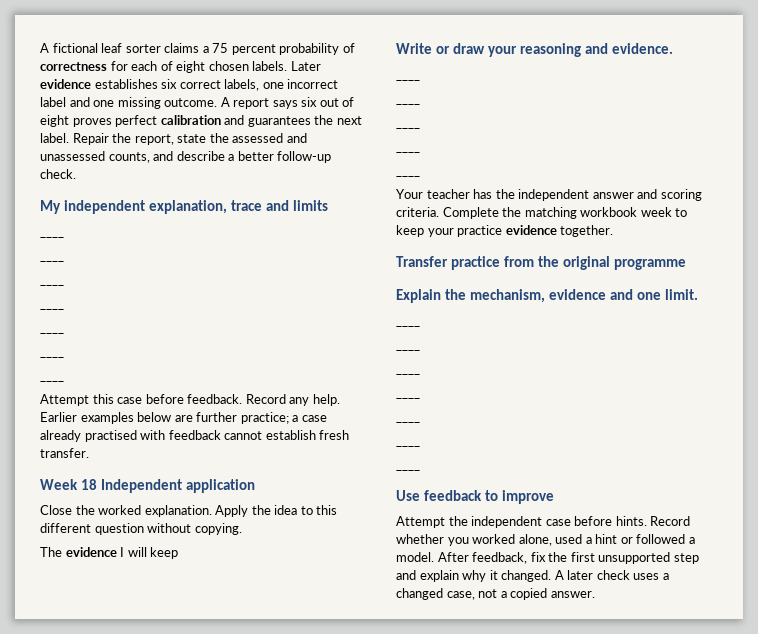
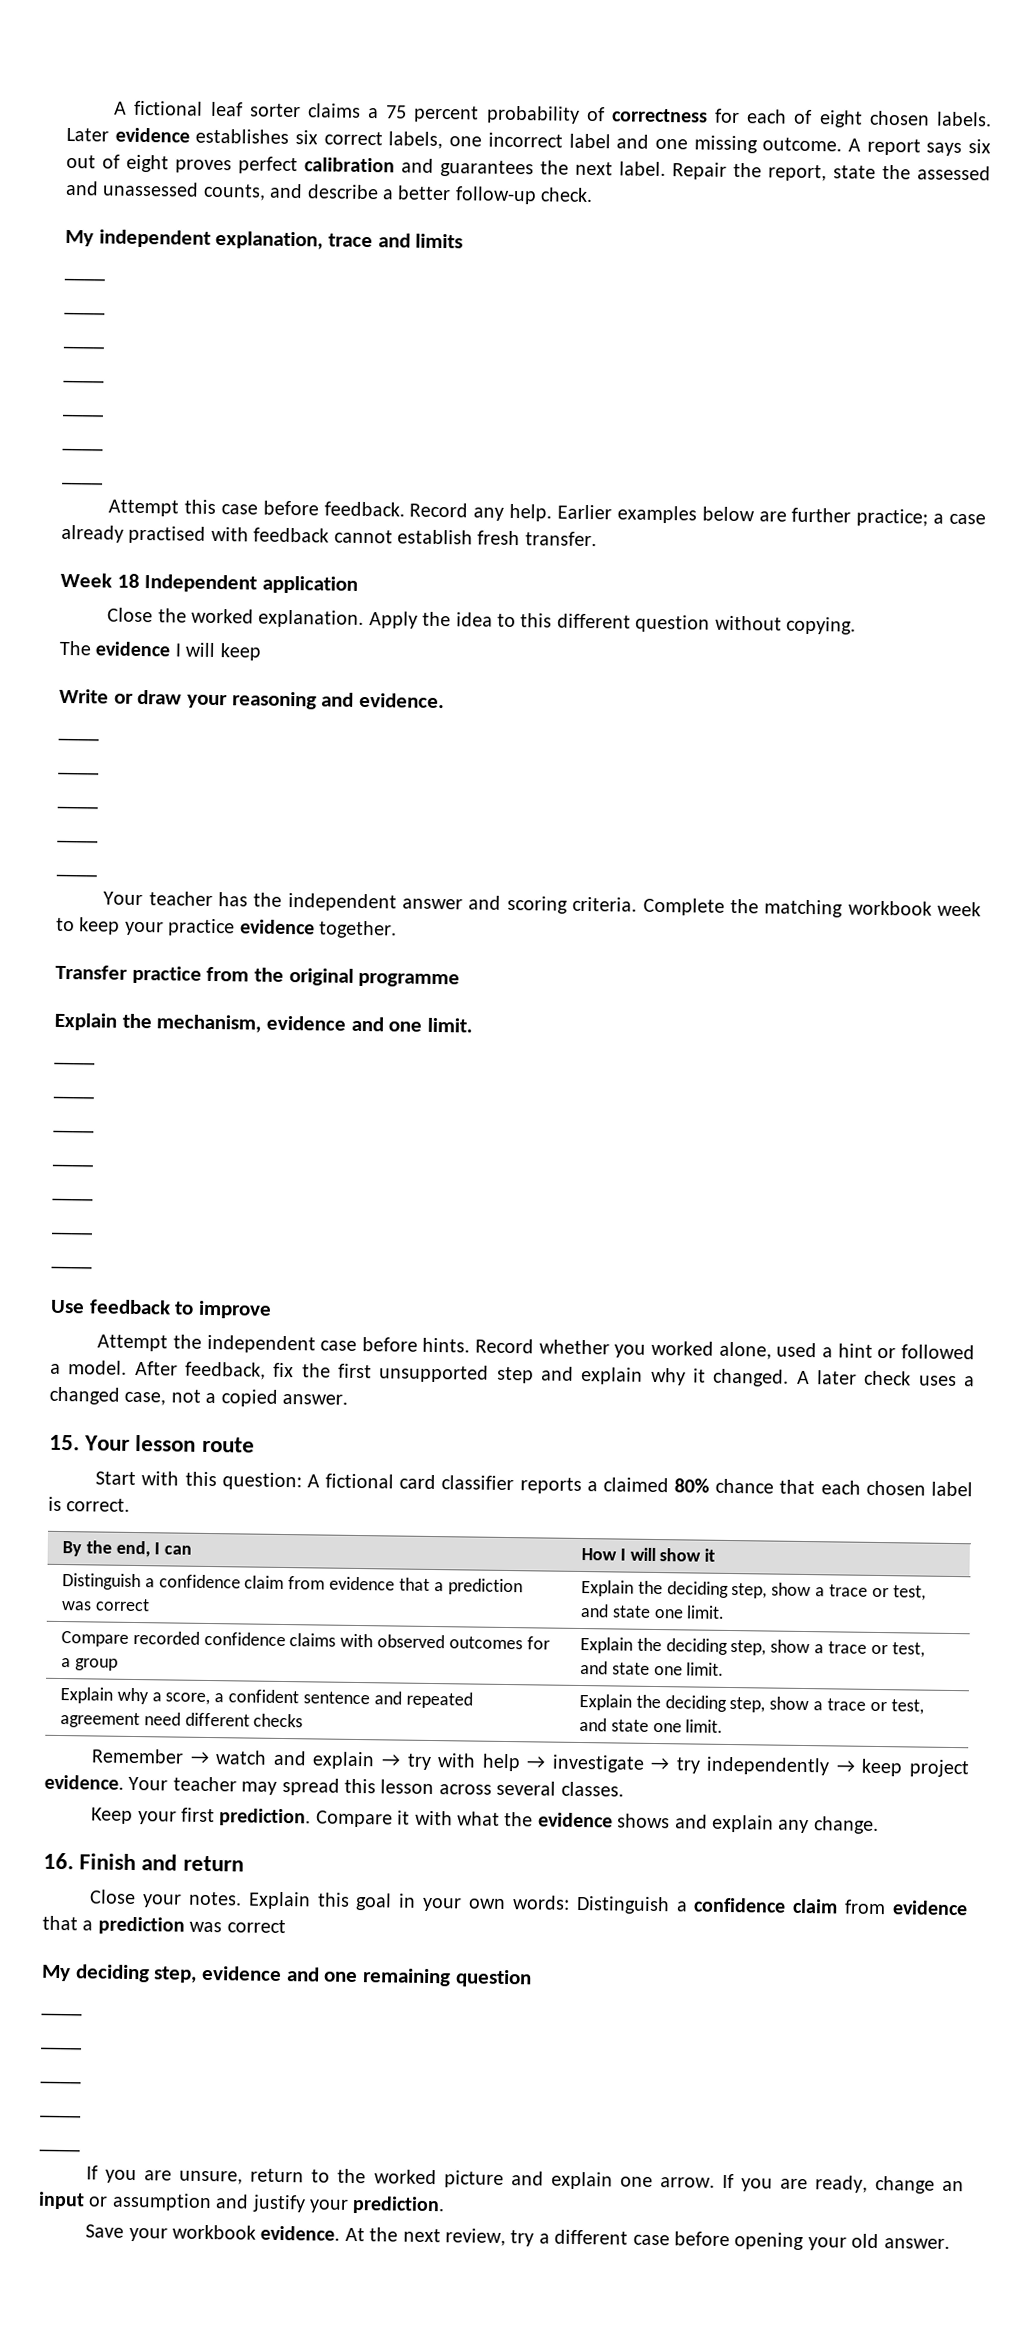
+ 15. Your lesson route
+ Start with this question: A fictional card classifier reports a claimed 80% chance that each chosen label is correct.
+ By the end, I can | How I will show it
+ Distinguish a confidence claim from evidence that a prediction was correct | Explain the deciding step, show a trace or test, and state one limit.
+ Compare recorded confidence claims with observed outcomes for a group | Explain the deciding step, show a trace or test, and state one limit.
+ Explain why a score, a confident sentence and repeated agreement need different checks | Explain the deciding step, show a trace or test, and state one limit.
+ Remember → watch and explain → try with help → investigate → try independently → keep project evidence. Your teacher may spread this lesson across several classes.
+ Keep your first prediction. Compare it with what the evidence shows and explain any change.
+ 16. Finish and return
+ Close your notes. Explain this goal in your own words: Distinguish a confidence claim from evidence that a prediction was correct
+ My deciding step, evidence and one remaining question
+ ____
+ ____
+ ____
+ ____
+ ____
+ If you are unsure, return to the worked picture and explain one arrow. If you are ready, change an input or assumption and justify your prediction.
+ Save your workbook evidence. At the next review, try a different case before opening your old answer.

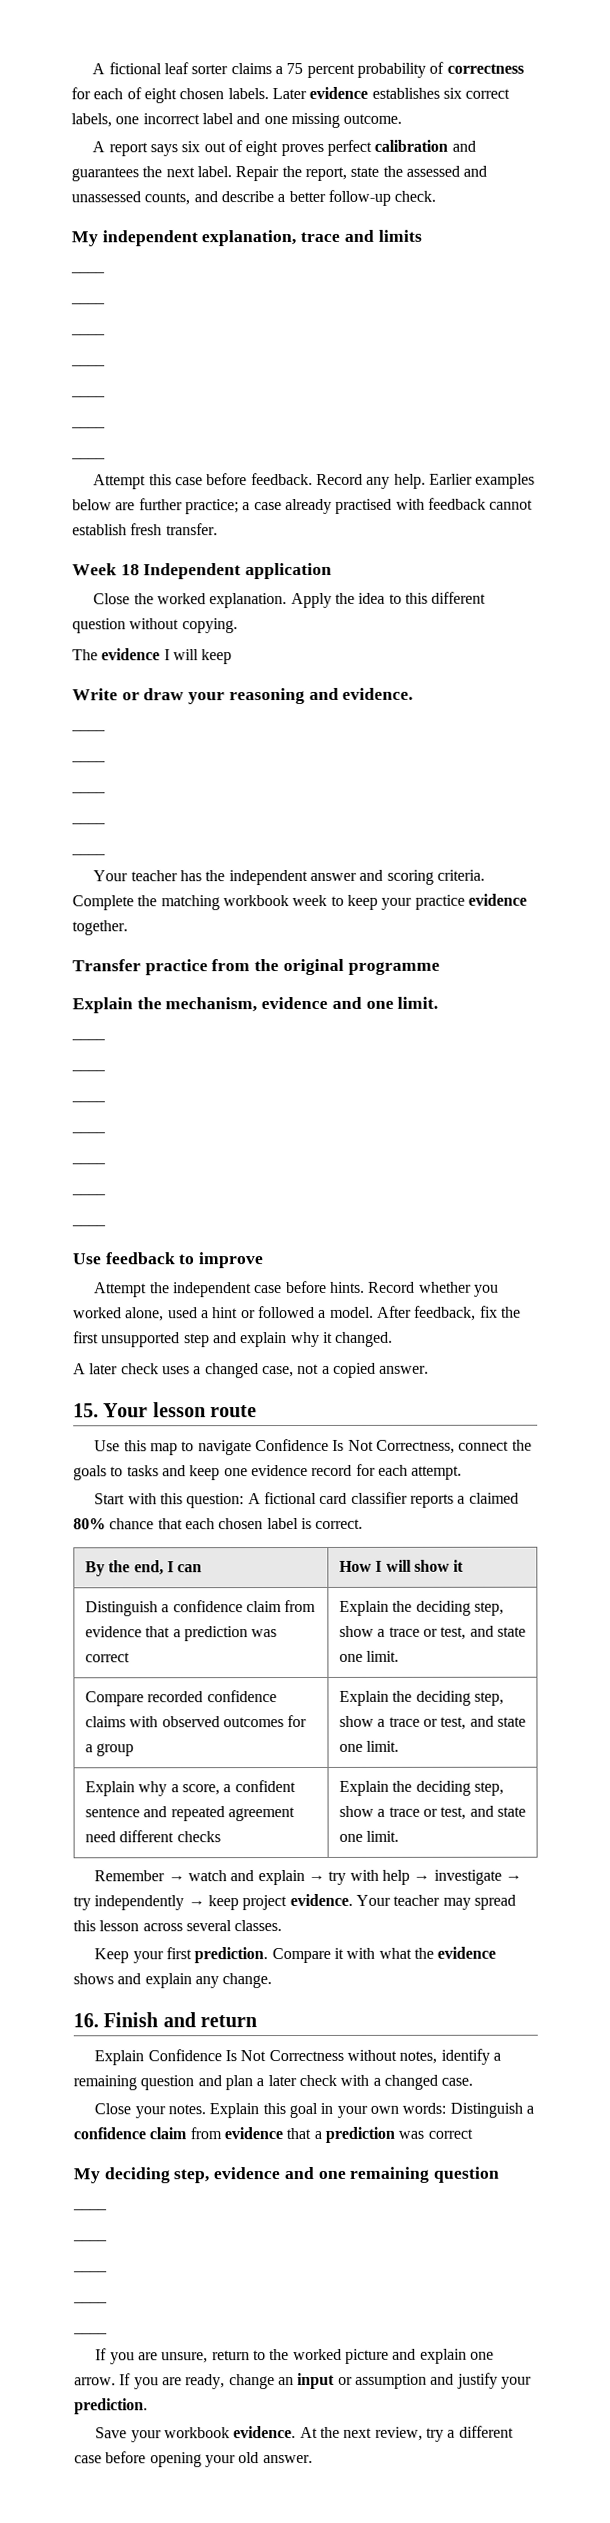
- Later evidence establishes six correct labels, one incorrect label and one missing outcome. A report says six out of eight proves perfect calibration and guarantees the next label.
+ Later evidence establishes six correct labels, one incorrect label and one missing outcome.
+ A report says six out of eight proves perfect calibration and guarantees the next label.
- After feedback, fix the first unsupported step and explain why it changed. A later check uses a changed case, not a copied answer.
+ After feedback, fix the first unsupported step and explain why it changed.
+ A later check uses a changed case, not a copied answer.
+ Use this map to navigate Confidence Is Not Correctness, connect the goals to tasks and keep one evidence record for each attempt.
+ Explain Confidence Is Not Correctness without notes, identify a remaining question and plan a later check with a changed case.

